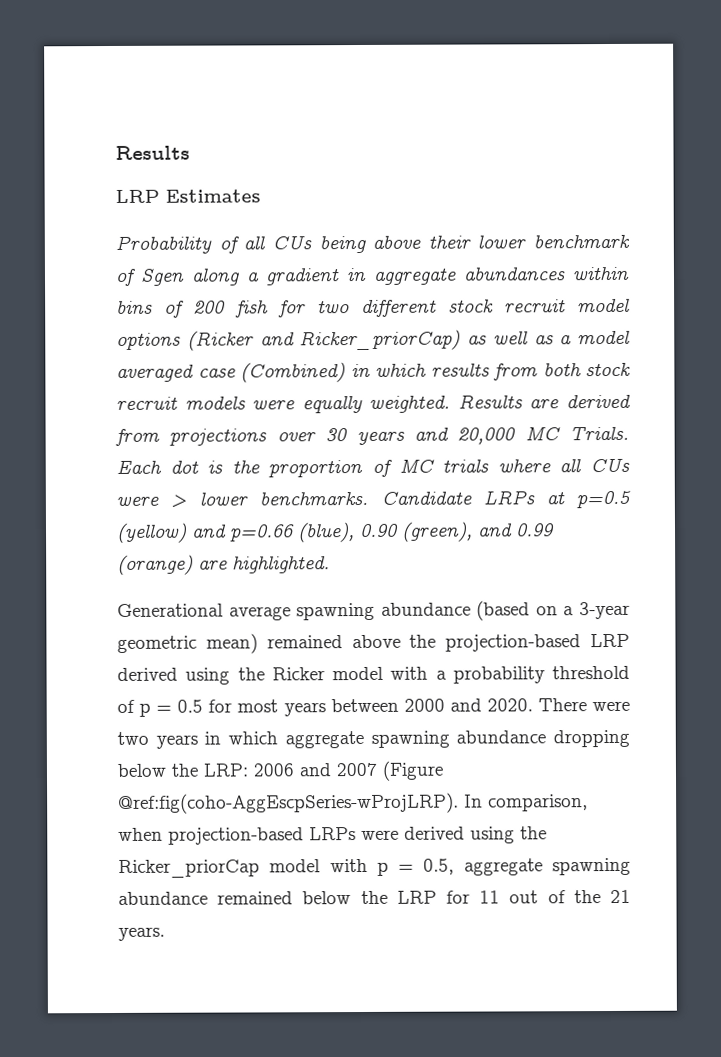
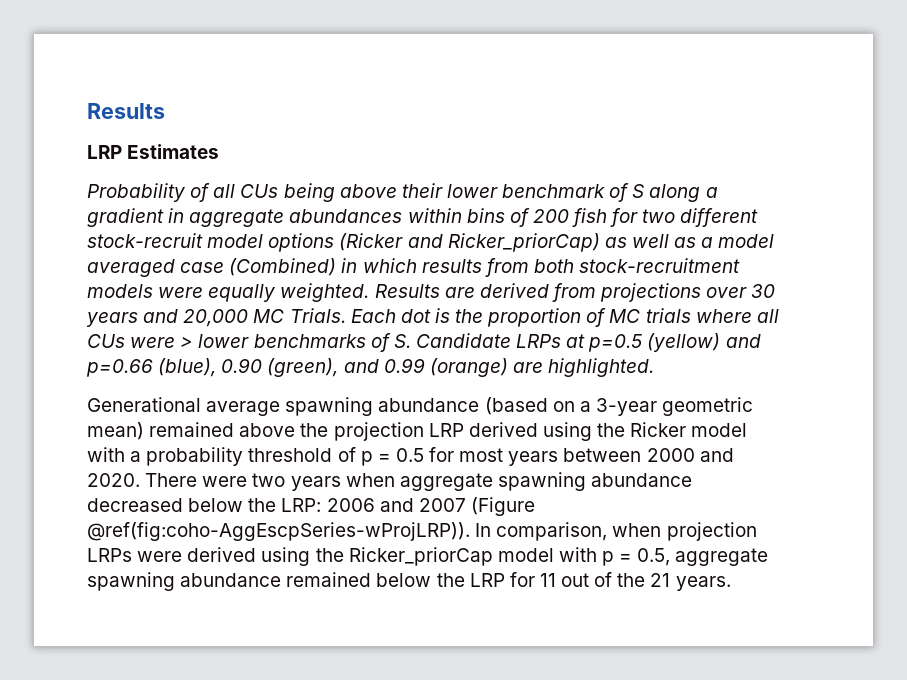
- Probability of all CUs being above their lower benchmark of Sgen along a gradient in aggregate abundances within bins of 200 fish for two different stock recruit model options (Ricker and Ricker_priorCap) as well as a model averaged case (Combined) in which results from both stock recruit models were equally weighted.
+ Probability of all CUs being above their lower benchmark of S along a gradient in aggregate abundances within bins of 200 fish for two different stock-recruit model options (Ricker and Ricker_priorCap) as well as a model averaged case (Combined) in which results from both stock-recruitment models were equally weighted.
- Each dot is the proportion of MC trials where all CUs were > lower benchmarks. Candidate LRPs at p=0.5 (yellow) and p=0.66 (blue), 0.90 (green), and 0.99 (orange) are highlighted.
+ Each dot is the proportion of MC trials where all CUs were > lower benchmarks of S. Candidate LRPs at p=0.5 (yellow) and p=0.66 (blue), 0.90 (green), and 0.99 (orange) are highlighted.
- Generational average spawning abundance (based on a 3-year geometric mean) remained above the projection-based LRP derived using the Ricker model with a probability threshold of p = 0.5 for most years between 2000 and 2020.
+ Generational average spawning abundance (based on a 3-year geometric mean) remained above the projection LRP derived using the Ricker model with a probability threshold of p = 0.5 for most years between 2000 and 2020.
- There were two years in which aggregate spawning abundance dropping below the LRP: 2006 and 2007 (Figure @ref:fig(coho-AggEscpSeries-wProjLRP).
+ There were two years when aggregate spawning abundance decreased below the LRP: 2006 and 2007 (Figure @ref(fig:coho-AggEscpSeries-wProjLRP)).
- In comparison, when projection-based LRPs were derived using the Ricker_priorCap model with p = 0.5, aggregate spawning abundance remained below the LRP for 11 out of the 21 years.
+ In comparison, when projection LRPs were derived using the Ricker_priorCap model with p = 0.5, aggregate spawning abundance remained below the LRP for 11 out of the 21 years.

